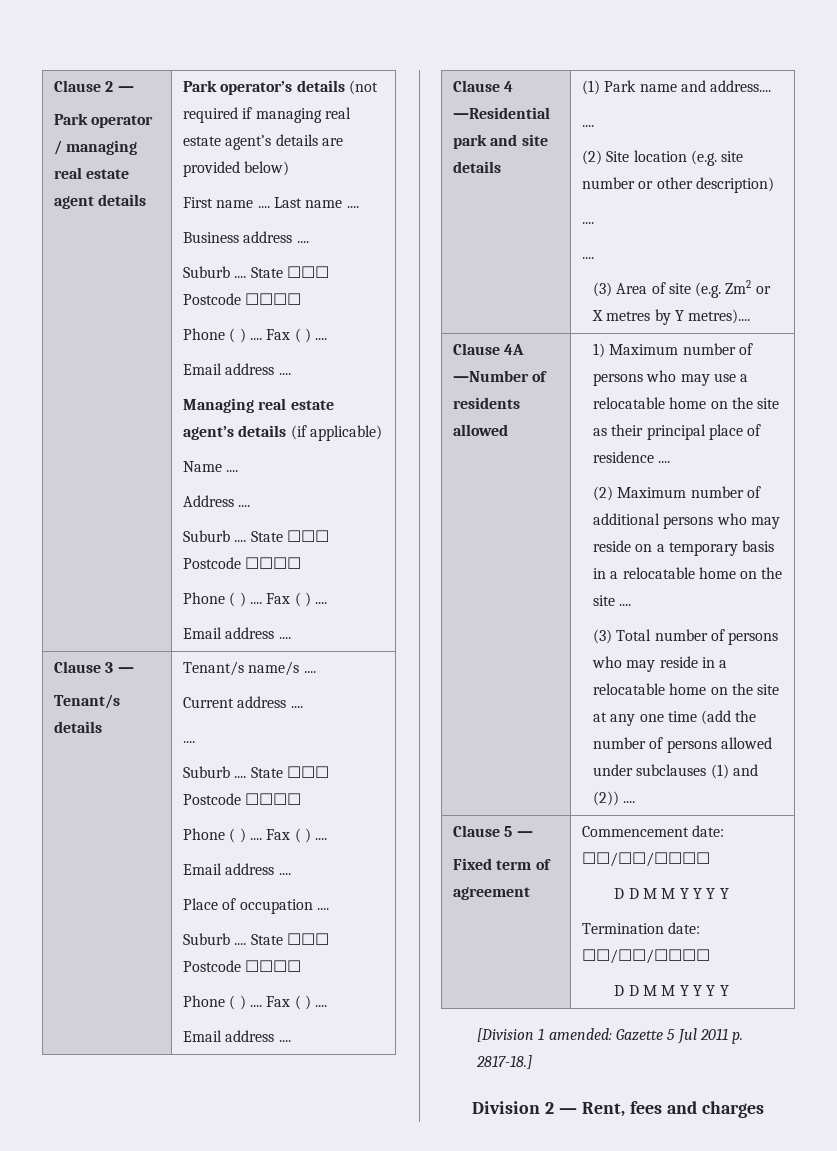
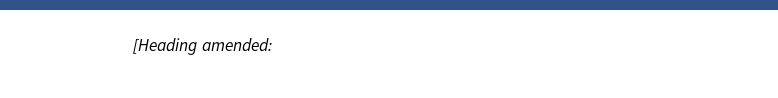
- Clause 2 —
- Park operator / managing real estate agent details | Park operator’s details (not required if managing real estate agent’s details are provided below)
- First name .... Last name ....
- Business address ....
- Suburb .... State ☐☐☐ Postcode ☐☐☐☐
- Phone ( ) .... Fax ( ) ....
- Email address ....
- Managing real estate agent’s details (if applicable)
- Name ....
- Address ....
- Suburb .... State ☐☐☐ Postcode ☐☐☐☐
- Phone ( ) .... Fax ( ) ....
- Email address ....
- Clause 3 —
- Tenant/s details | Tenant/s name/s ....
- Current address ....
- ....
- Suburb .... State ☐☐☐ Postcode ☐☐☐☐
- Phone ( ) .... Fax ( ) ....
- Email address ....
- Place of occupation ....
- Suburb .... State ☐☐☐ Postcode ☐☐☐☐
- Phone ( ) .... Fax ( ) ....
- Email address ....
- Clause 4 —Residential park and site details | (1) Park name and address....
- ....
- (2) Site location (e.g. site number or other description)
- ....
- ....
- (3) Area of site (e.g. Zm2 or X metres by Y metres)....
- Clause 4A —Number of residents allowed | 1) Maximum number of persons who may use a relocatable home on the site as their principal place of residence ....
- (2) Maximum number of additional persons who may reside on a temporary basis in a relocatable home on the site ....
- (3) Total number of persons who may reside in a relocatable home on the site at any one time (add the number of persons allowed under subclauses (1) and (2)) ....
- Clause 5 —
- Fixed term of agreement | Commencement date: ☐☐/☐☐/☐☐☐☐
- D D M M Y Y Y Y
- Termination date: ☐☐/☐☐/☐☐☐☐
- D D M M Y Y Y Y
- [Division 1 amended: Gazette 5 Jul 2011 p. 2817-18.]
- Division 2 — Rent, fees and charges
+ [Heading amended:

